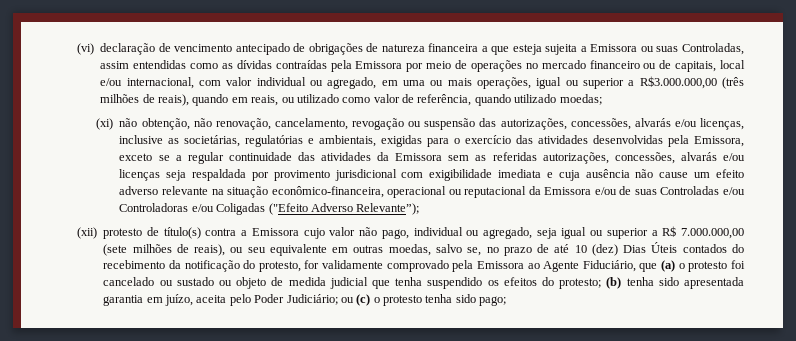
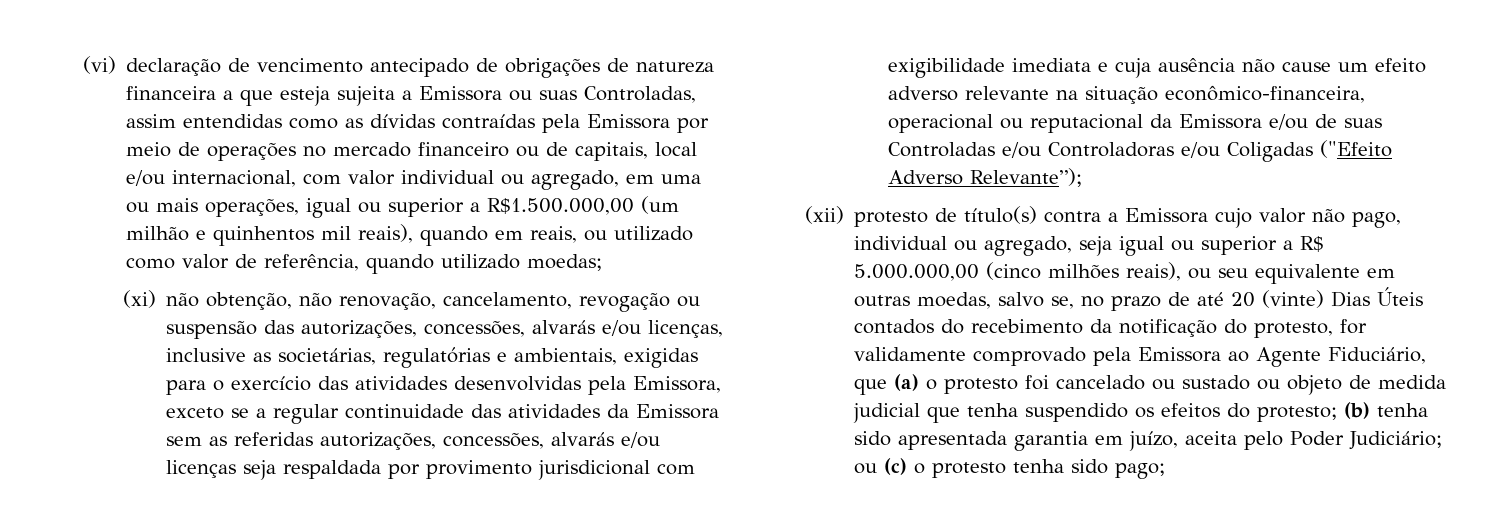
- (vi) declaração de vencimento antecipado de obrigações de natureza financeira a que esteja sujeita a Emissora ou suas Controladas, assim entendidas como as dívidas contraídas pela Emissora por meio de operações no mercado financeiro ou de capitais, local e/ou internacional, com valor individual ou agregado, em uma ou mais operações, igual ou superior a R$3.000.000,00 (três milhões de reais), quando em reais, ou utilizado como valor de referência, quando utilizado moedas;
+ (vi) declaração de vencimento antecipado de obrigações de natureza financeira a que esteja sujeita a Emissora ou suas Controladas, assim entendidas como as dívidas contraídas pela Emissora por meio de operações no mercado financeiro ou de capitais, local e/ou internacional, com valor individual ou agregado, em uma ou mais operações, igual ou superior a R$1.500.000,00 (um milhão e quinhentos mil reais), quando em reais, ou utilizado como valor de referência, quando utilizado moedas;
- (xii) protesto de título(s) contra a Emissora cujo valor não pago, individual ou agregado, seja igual ou superior a R$ 7.000.000,00 (sete milhões de reais), ou seu equivalente em outras moedas, salvo se, no prazo de até 10 (dez) Dias Úteis contados do recebimento da notificação do protesto, for validamente comprovado pela Emissora ao Agente Fiduciário, que (a) o protesto foi cancelado ou sustado ou objeto de medida judicial que tenha suspendido os efeitos do protesto;
+ (xii) protesto de título(s) contra a Emissora cujo valor não pago, individual ou agregado, seja igual ou superior a R$ 5.000.000,00 (cinco milhões reais), ou seu equivalente em outras moedas, salvo se, no prazo de até 20 (vinte) Dias Úteis contados do recebimento da notificação do protesto, for validamente comprovado pela Emissora ao Agente Fiduciário, que (a) o protesto foi cancelado ou sustado ou objeto de medida judicial que tenha suspendido os efeitos do protesto;

